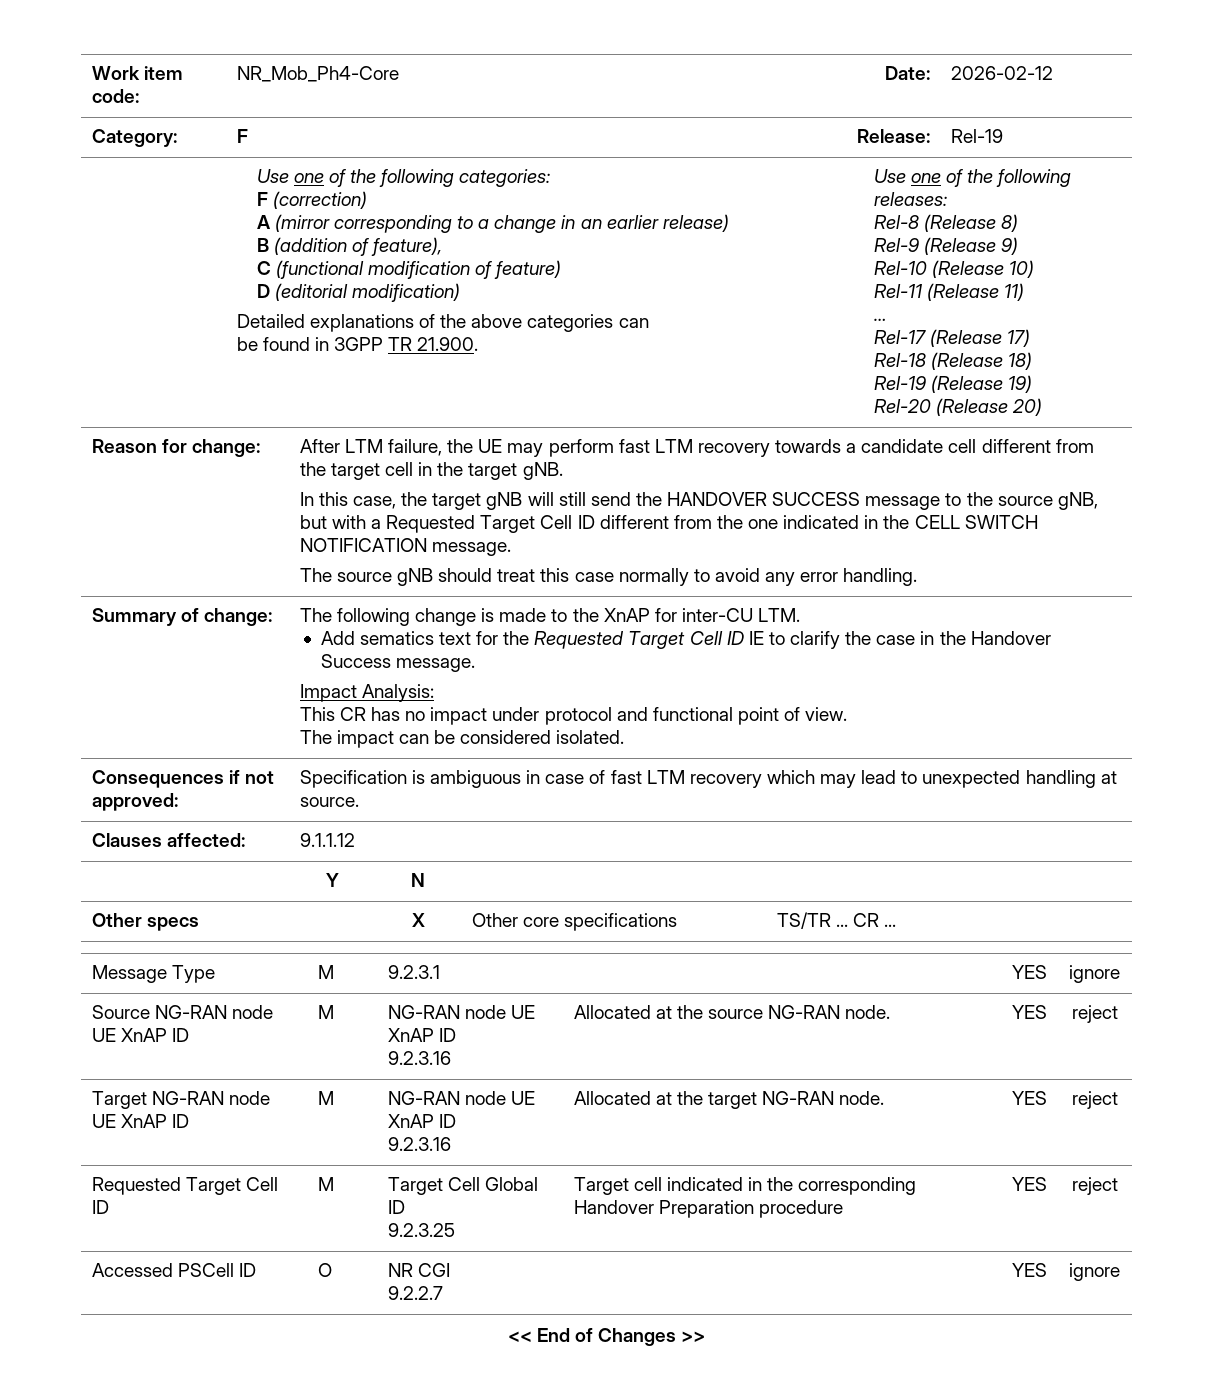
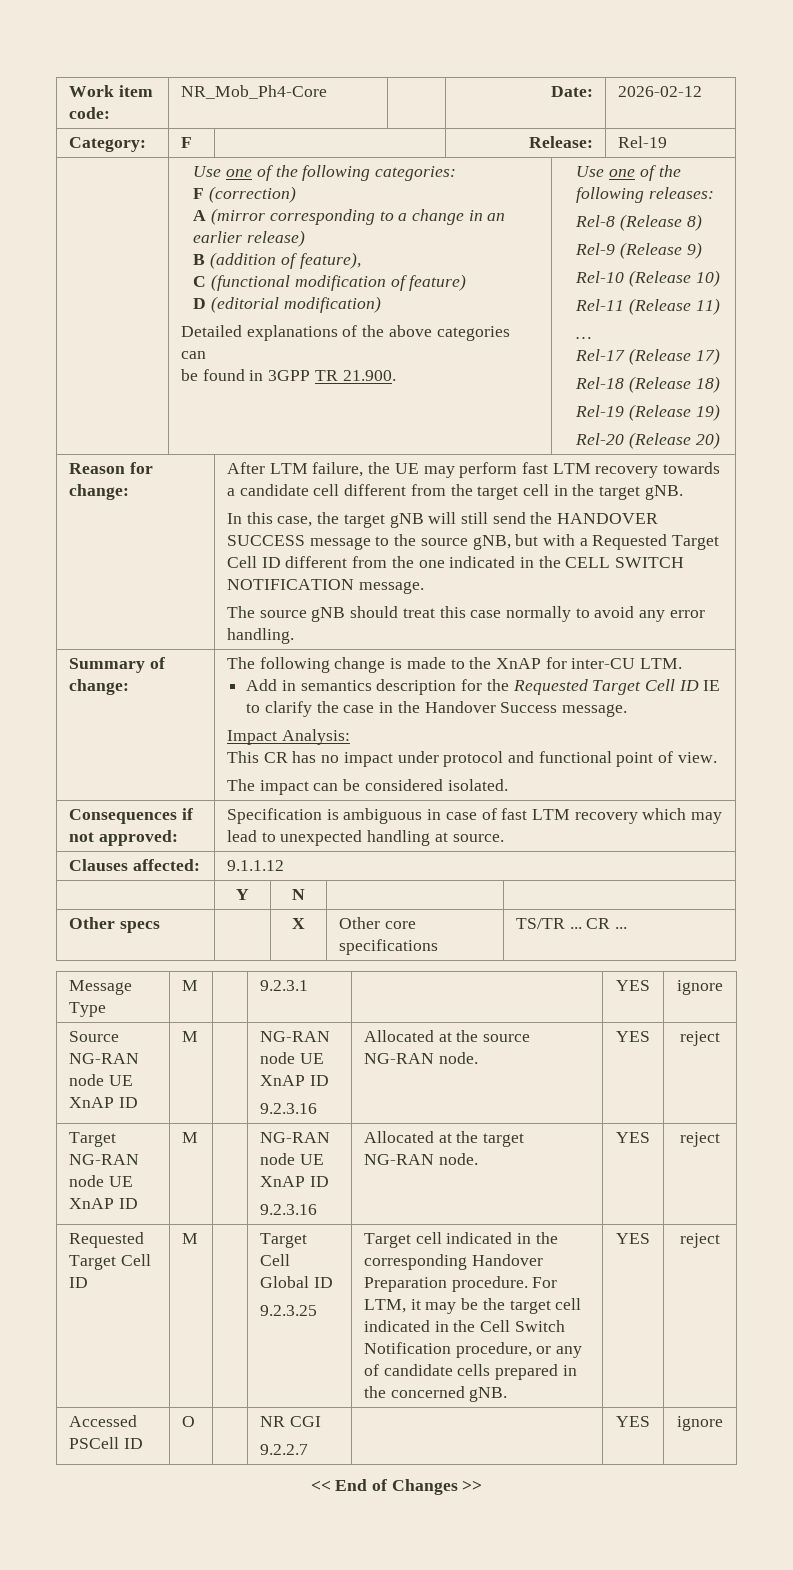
- Add sematics text for the Requested Target Cell ID IE to clarify the case in the Handover Success message.
+ Add in semantics description for the Requested Target Cell ID IE to clarify the case in the Handover Success message.
- Target cell indicated in the corresponding Handover Preparation procedure
+ Target cell indicated in the corresponding Handover Preparation procedure. For LTM, it may be the target cell indicated in the Cell Switch Notification procedure, or any of candidate cells prepared in the concerned gNB.

